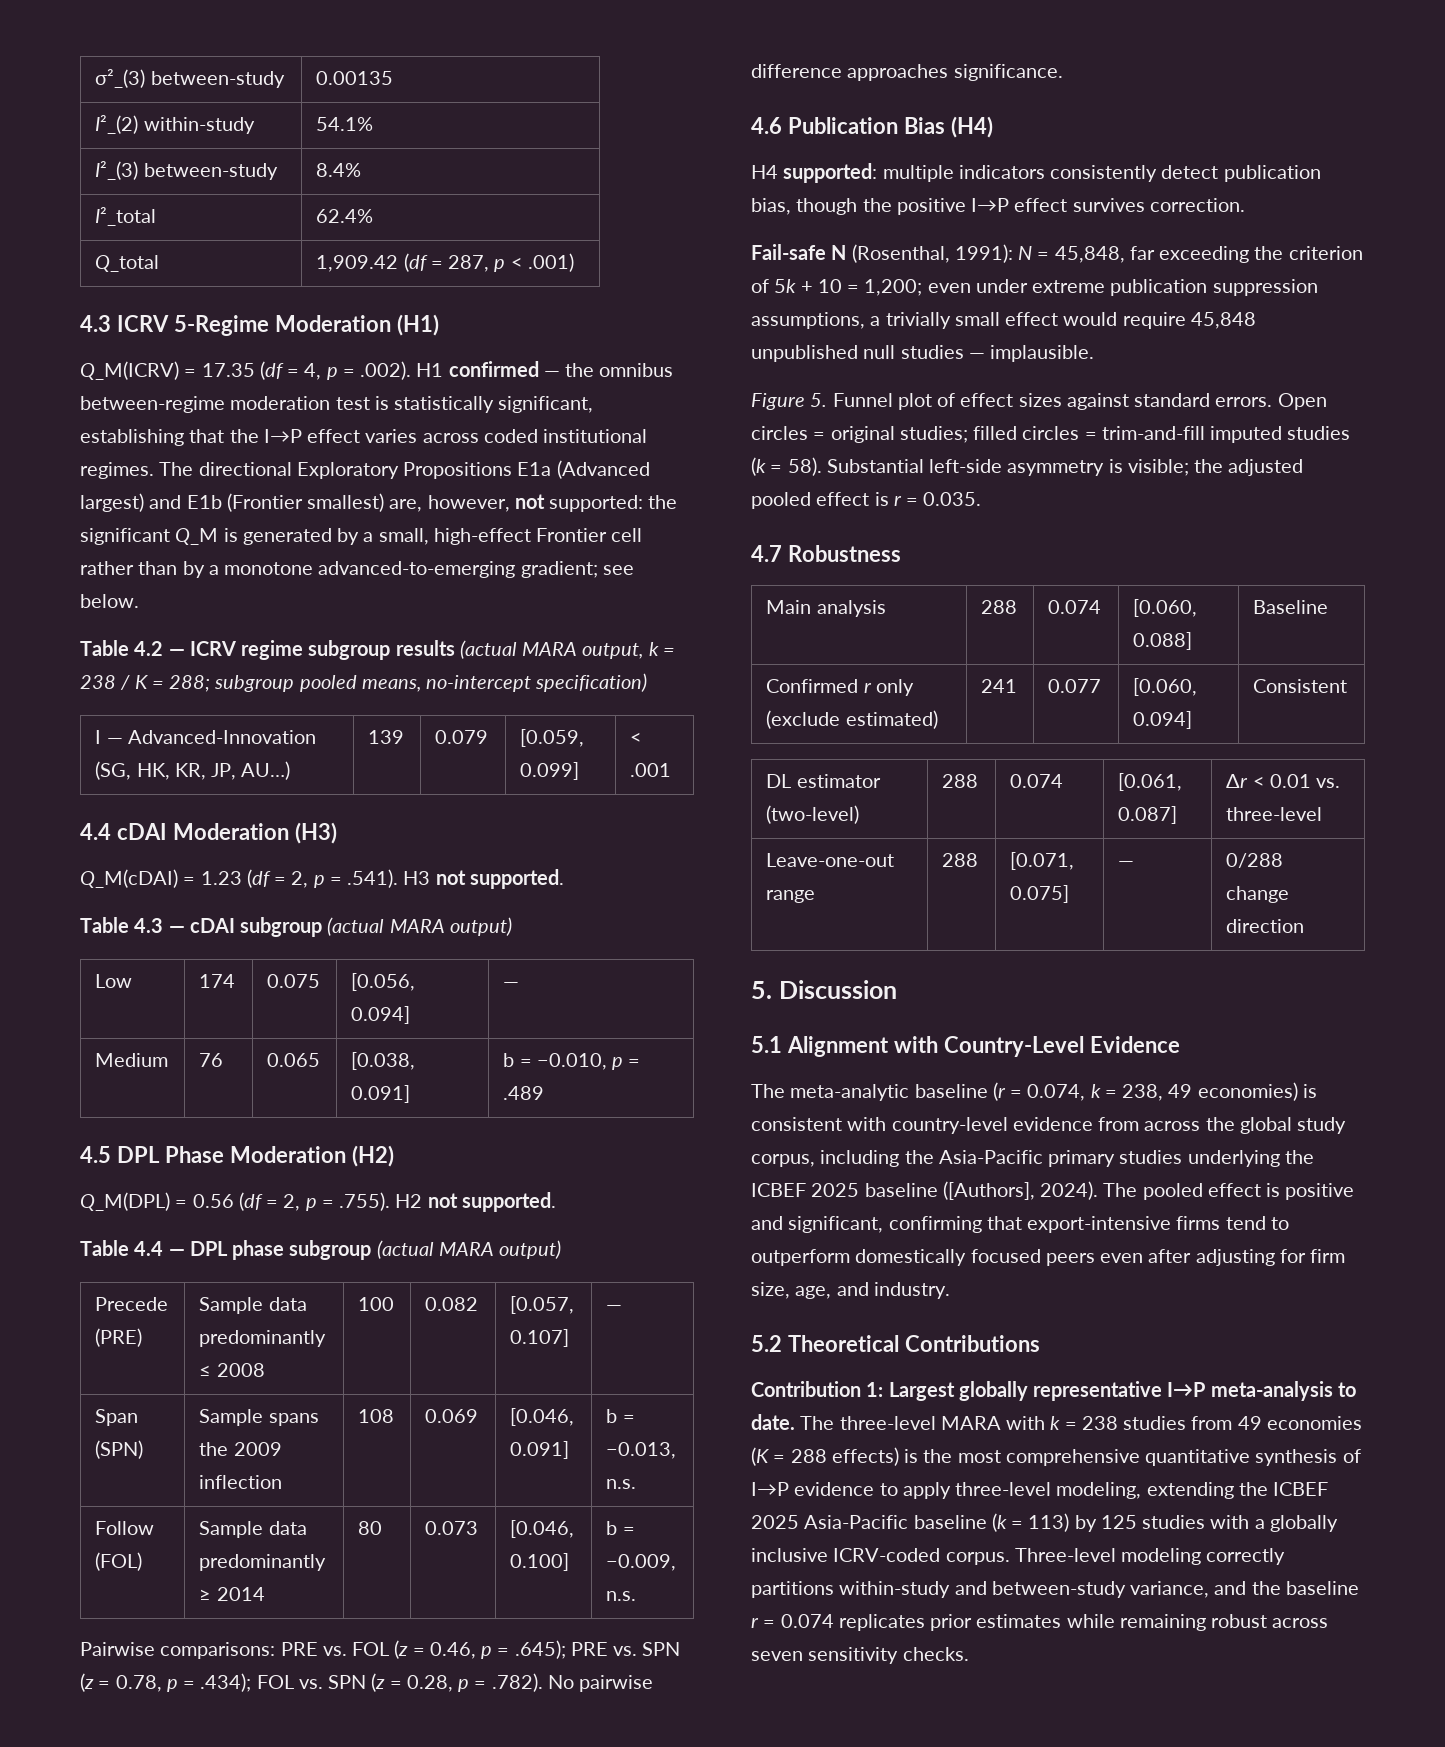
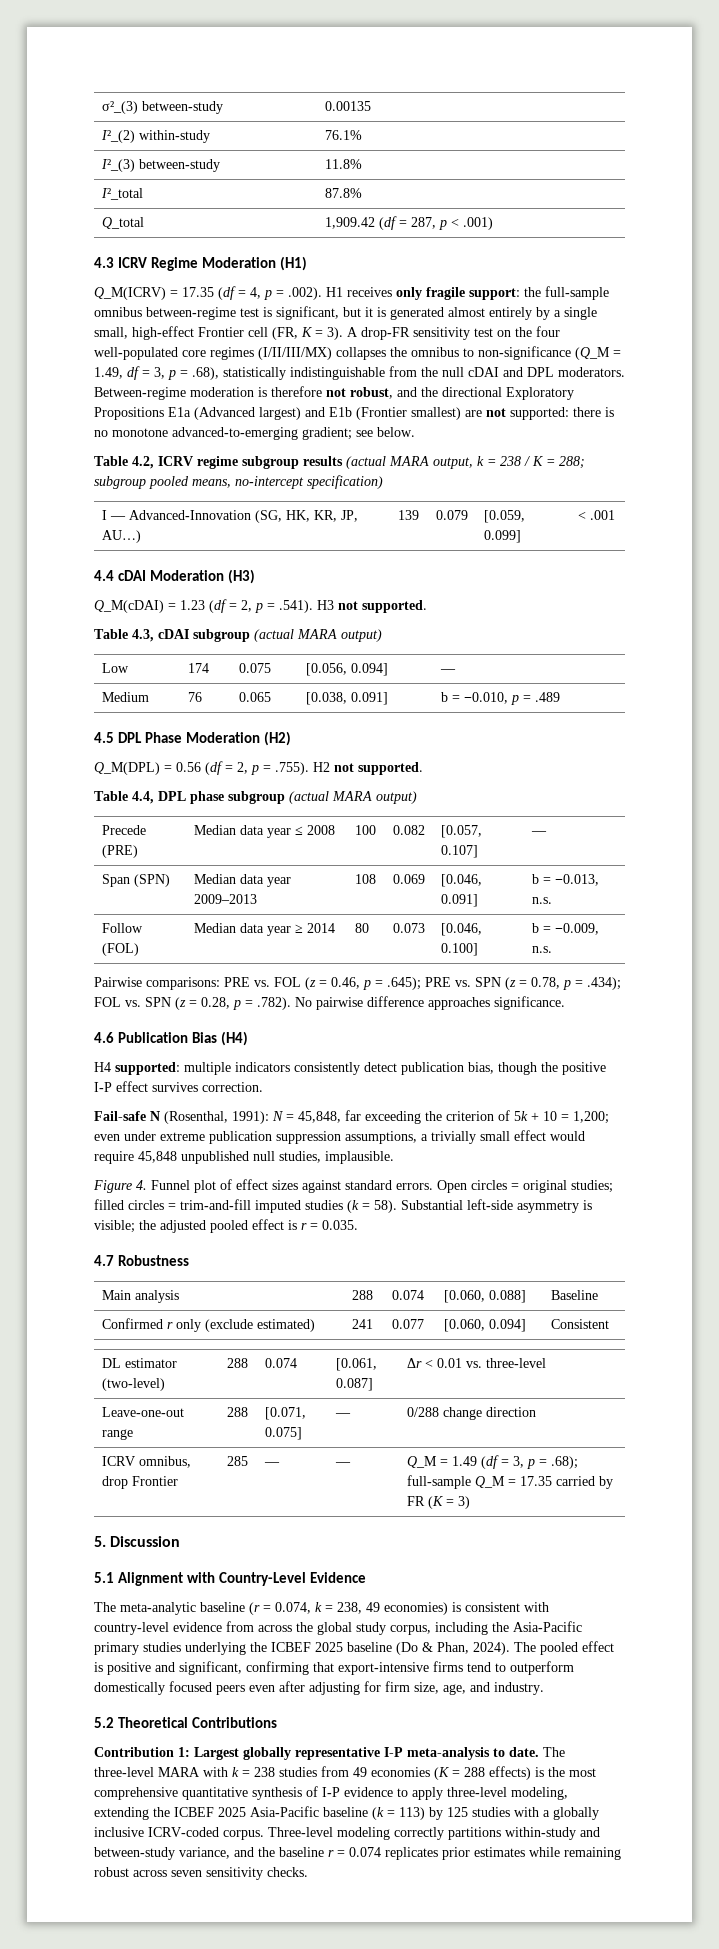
- I²_(2) within-study | 54.1%
+ I²_(2) within-study | 76.1%
- I²_(3) between-study | 8.4%
+ I²_(3) between-study | 11.8%
- I²_total | 62.4%
+ I²_total | 87.8%
- 4.3 ICRV 5-Regime Moderation (H1)
+ 4.3 ICRV Regime Moderation (H1)
- Q_M(ICRV) = 17.35 (df = 4, p = .002). H1 confirmed — the omnibus between-regime moderation test is statistically significant, establishing that the I→P effect varies across coded institutional regimes. The directional Exploratory Propositions E1a (Advanced largest) and E1b (Frontier smallest) are, however, not supported: the significant Q_M is generated by a small, high-effect Frontier cell rather than by a monotone advanced-to-emerging gradient; see below.
+ Q_M(ICRV) = 17.35 (df = 4, p = .002). H1 receives only fragile support: the full-sample omnibus between-regime test is significant, but it is generated almost entirely by a single small, high-effect Frontier cell (FR, K = 3). A drop-FR sensitivity test on the four well-populated core regimes (I/II/III/MX) collapses the omnibus to non-significance (Q_M = 1.49, df = 3, p = .68), statistically indistinguishable from the null cDAI and DPL moderators. Between-regime moderation is therefore not robust, and the directional Exploratory Propositions E1a (Advanced largest) and E1b (Frontier smallest) are not supported: there is no monotone advanced-to-emerging gradient; see below.
- Table 4.2 — ICRV regime subgroup results (actual MARA output, k = 238 / K = 288; subgroup pooled means, no-intercept specification)
+ Table 4.2, ICRV regime subgroup results (actual MARA output, k = 238 / K = 288; subgroup pooled means, no-intercept specification)
- Table 4.3 — cDAI subgroup (actual MARA output)
+ Table 4.3, cDAI subgroup (actual MARA output)
- Table 4.4 — DPL phase subgroup (actual MARA output)
+ Table 4.4, DPL phase subgroup (actual MARA output)
- Precede (PRE) | Sample data predominantly ≤ 2008 | 100 | 0.082 | [0.057, 0.107] | —
+ Precede (PRE) | Median data year ≤ 2008 | 100 | 0.082 | [0.057, 0.107] | —
- Span (SPN) | Sample spans the 2009 inflection | 108 | 0.069 | [0.046, 0.091] | b = −0.013, n.s.
+ Span (SPN) | Median data year 2009–2013 | 108 | 0.069 | [0.046, 0.091] | b = −0.013, n.s.
- Follow (FOL) | Sample data predominantly ≥ 2014 | 80 | 0.073 | [0.046, 0.100] | b = −0.009, n.s.
+ Follow (FOL) | Median data year ≥ 2014 | 80 | 0.073 | [0.046, 0.100] | b = −0.009, n.s.
- H4 supported: multiple indicators consistently detect publication bias, though the positive I→P effect survives correction.
+ H4 supported: multiple indicators consistently detect publication bias, though the positive I-P effect survives correction.
- Fail-safe N (Rosenthal, 1991): N = 45,848, far exceeding the criterion of 5k + 10 = 1,200; even under extreme publication suppression assumptions, a trivially small effect would require 45,848 unpublished null studies — implausible.
+ Fail-safe N (Rosenthal, 1991): N = 45,848, far exceeding the criterion of 5k + 10 = 1,200; even under extreme publication suppression assumptions, a trivially small effect would require 45,848 unpublished null studies, implausible.
- Figure 5. Funnel plot of effect sizes against standard errors.
+ Figure 4. Funnel plot of effect sizes against standard errors.
+ ICRV omnibus, drop Frontier | 285 | — | — | Q_M = 1.49 (df = 3, p = .68); full-sample Q_M = 17.35 carried by FR (K = 3)
- The meta-analytic baseline (r = 0.074, k = 238, 49 economies) is consistent with country-level evidence from across the global study corpus, including the Asia-Pacific primary studies underlying the ICBEF 2025 baseline ([Authors], 2024).
+ The meta-analytic baseline (r = 0.074, k = 238, 49 economies) is consistent with country-level evidence from across the global study corpus, including the Asia-Pacific primary studies underlying the ICBEF 2025 baseline (Do & Phan, 2024).
- Contribution 1: Largest globally representative I→P meta-analysis to date.
+ Contribution 1: Largest globally representative I-P meta-analysis to date.
- The three-level MARA with k = 238 studies from 49 economies (K = 288 effects) is the most comprehensive quantitative synthesis of I→P evidence to apply three-level modeling, extending the ICBEF 2025 Asia-Pacific baseline (k = 113) by 125 studies with a globally inclusive ICRV-coded corpus.
+ The three-level MARA with k = 238 studies from 49 economies (K = 288 effects) is the most comprehensive quantitative synthesis of I-P evidence to apply three-level modeling, extending the ICBEF 2025 Asia-Pacific baseline (k = 113) by 125 studies with a globally inclusive ICRV-coded corpus.

